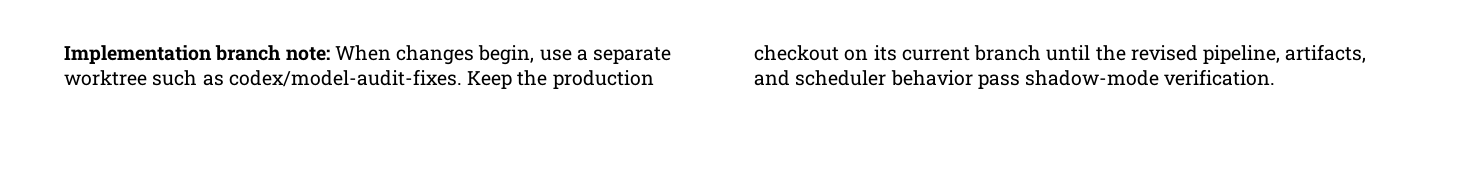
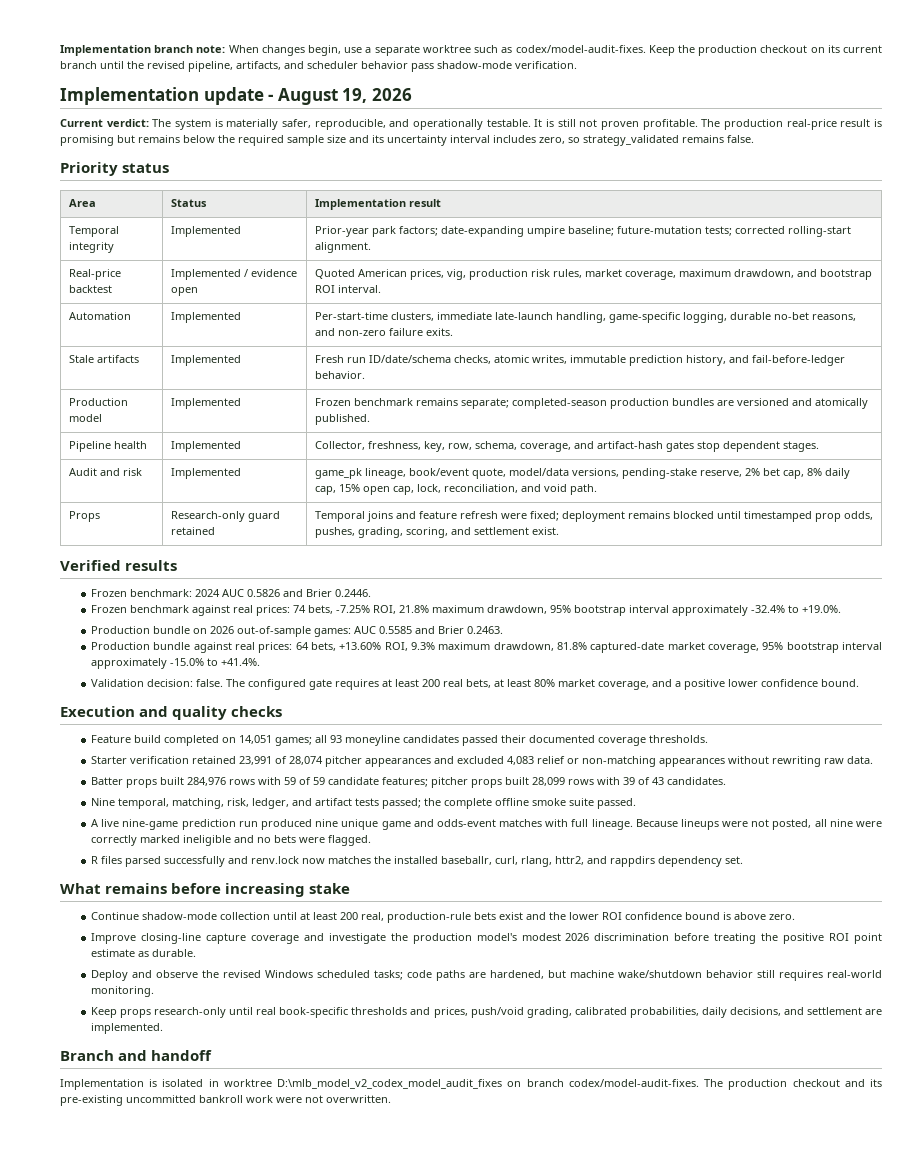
+ Implementation update - August 19, 2026
+ Current verdict: The system is materially safer, reproducible, and operationally testable. It is still not proven profitable. The production real-price result is promising but remains below the required sample size and its uncertainty interval includes zero, so strategy_validated remains false.
+ Priority status
+ Area | Status | Implementation result
+ Temporal integrity | Implemented | Prior-year park factors; date-expanding umpire baseline; future-mutation tests; corrected rolling-start alignment.
+ Real-price backtest | Implemented / evidence open | Quoted American prices, vig, production risk rules, market coverage, maximum drawdown, and bootstrap ROI interval.
+ Automation | Implemented | Per-start-time clusters, immediate late-launch handling, game-specific logging, durable no-bet reasons, and non-zero failure exits.
+ Stale artifacts | Implemented | Fresh run ID/date/schema checks, atomic writes, immutable prediction history, and fail-before-ledger behavior.
+ Production model | Implemented | Frozen benchmark remains separate; completed-season production bundles are versioned and atomically published.
+ Pipeline health | Implemented | Collector, freshness, key, row, schema, coverage, and artifact-hash gates stop dependent stages.
+ Audit and risk | Implemented | game_pk lineage, book/event quote, model/data versions, pending-stake reserve, 2% bet cap, 8% daily cap, 15% open cap, lock, reconciliation, and void path.
+ Props | Research-only guard retained | Temporal joins and feature refresh were fixed; deployment remains blocked until timestamped prop odds, pushes, grading, scoring, and settlement exist.
+ Verified results
+ Frozen benchmark: 2024 AUC 0.5826 and Brier 0.2446.
+ Frozen benchmark against real prices: 74 bets, -7.25% ROI, 21.8% maximum drawdown, 95% bootstrap interval approximately -32.4% to +19.0%.
+ Production bundle on 2026 out-of-sample games: AUC 0.5585 and Brier 0.2463.
+ Production bundle against real prices: 64 bets, +13.60% ROI, 9.3% maximum drawdown, 81.8% captured-date market coverage, 95% bootstrap interval approximately -15.0% to +41.4%.
+ Validation decision: false. The configured gate requires at least 200 real bets, at least 80% market coverage, and a positive lower confidence bound.
+ Execution and quality checks
+ Feature build completed on 14,051 games; all 93 moneyline candidates passed their documented coverage thresholds.
+ Starter verification retained 23,991 of 28,074 pitcher appearances and excluded 4,083 relief or non-matching appearances without rewriting raw data.
+ Batter props built 284,976 rows with 59 of 59 candidate features; pitcher props built 28,099 rows with 39 of 43 candidates.
+ Nine temporal, matching, risk, ledger, and artifact tests passed; the complete offline smoke suite passed.
+ A live nine-game prediction run produced nine unique game and odds-event matches with full lineage. Because lineups were not posted, all nine were correctly marked ineligible and no bets were flagged.
+ R files parsed successfully and renv.lock now matches the installed baseballr, curl, rlang, httr2, and rappdirs dependency set.
+ What remains before increasing stake
+ Continue shadow-mode collection until at least 200 real, production-rule bets exist and the lower ROI confidence bound is above zero.
+ Improve closing-line capture coverage and investigate the production model's modest 2026 discrimination before treating the positive ROI point estimate as durable.
+ Deploy and observe the revised Windows scheduled tasks; code paths are hardened, but machine wake/shutdown behavior still requires real-world monitoring.
+ Keep props research-only until real book-specific thresholds and prices, push/void grading, calibrated probabilities, daily decisions, and settlement are implemented.
+ Branch and handoff
+ Implementation is isolated in worktree D:\mlb_model_v2_codex_model_audit_fixes on branch codex/model-audit-fixes. The production checkout and its pre-existing uncommitted bankroll work were not overwritten.

